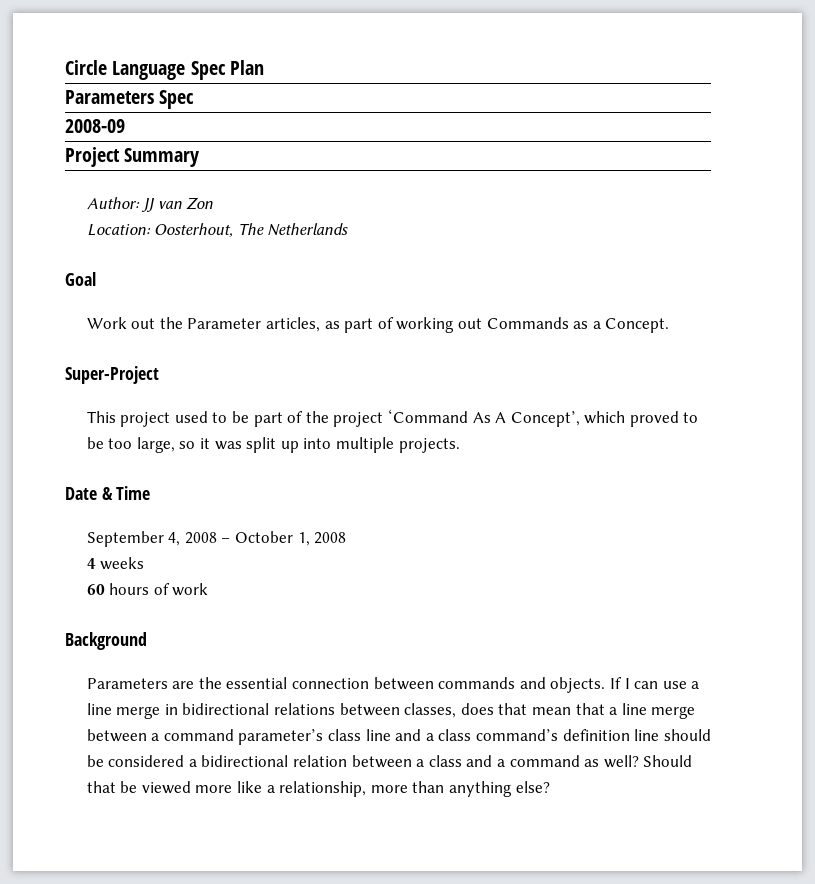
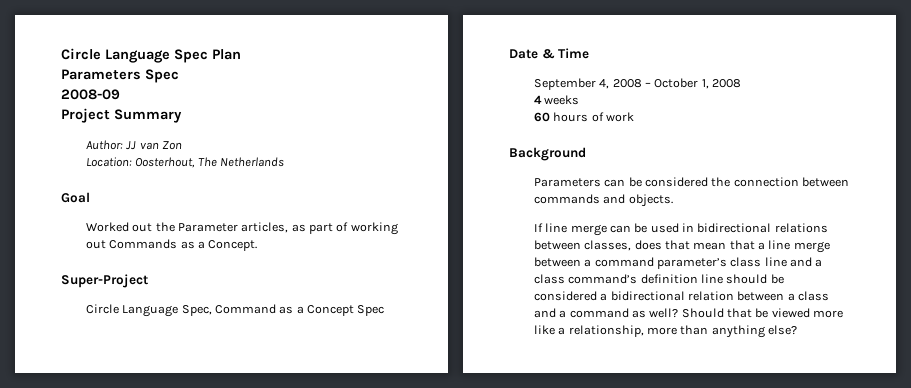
- Work out the Parameter articles, as part of working out Commands as a Concept.
+ Worked out the Parameter articles, as part of working out Commands as a Concept.
- This project used to be part of the project ‘Command As A Concept’, which proved to be too large, so it was split up into multiple projects.
+ Circle Language Spec, Command as a Concept Spec
- Parameters are the essential connection between commands and objects. If I can use a line merge in bidirectional relations between classes, does that mean that a line merge between a command parameter’s class line and a class command’s definition line should be considered a bidirectional relation between a class and a command as well?
+ Parameters can be considered the connection between commands and objects.
+ If line merge can be used in bidirectional relations between classes, does that mean that a line merge between a command parameter’s class line and a class command’s definition line should be considered a bidirectional relation between a class and a command as well?

